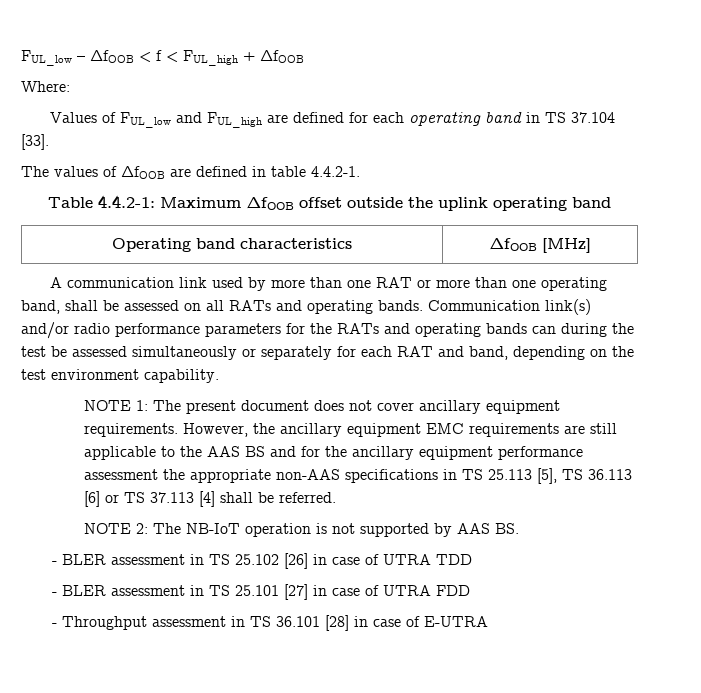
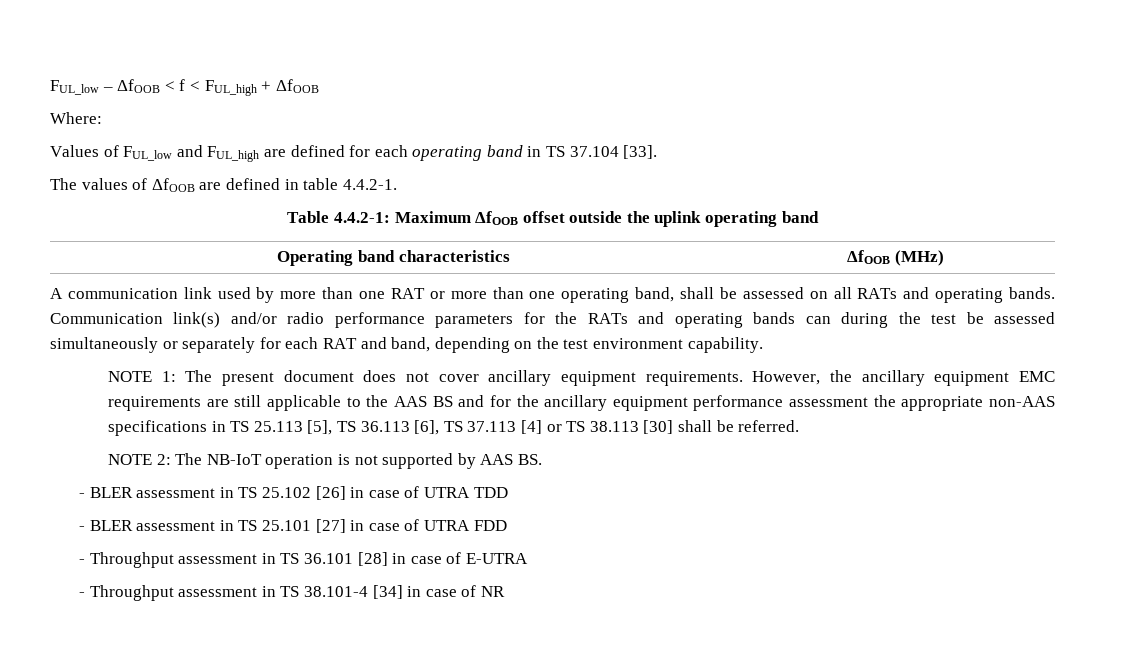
- Operating band characteristics | ΔfOOB [MHz]
+ Operating band characteristics | ΔfOOB (MHz)
- However, the ancillary equipment EMC requirements are still applicable to the AAS BS and for the ancillary equipment performance assessment the appropriate non-AAS specifications in TS 25.113 [5], TS 36.113 [6] or TS 37.113 [4] shall be referred.
+ However, the ancillary equipment EMC requirements are still applicable to the AAS BS and for the ancillary equipment performance assessment the appropriate non-AAS specifications in TS 25.113 [5], TS 36.113 [6], TS 37.113 [4] or TS 38.113 [30] shall be referred.
+ - Throughput assessment in TS 38.101-4 [34] in case of NR

